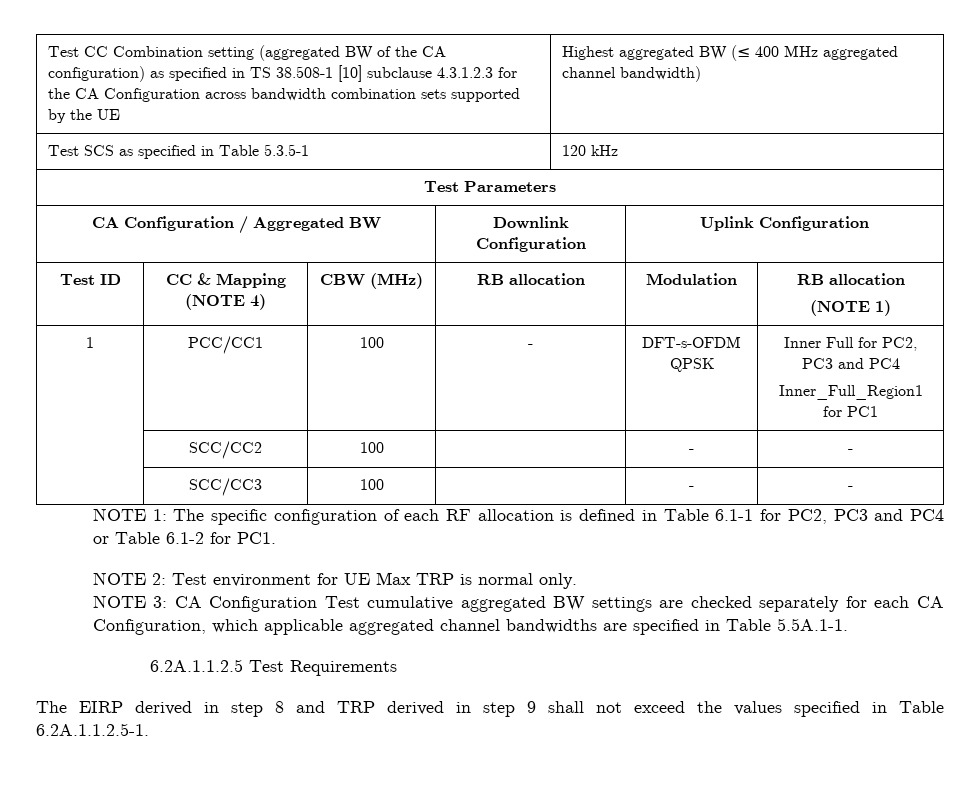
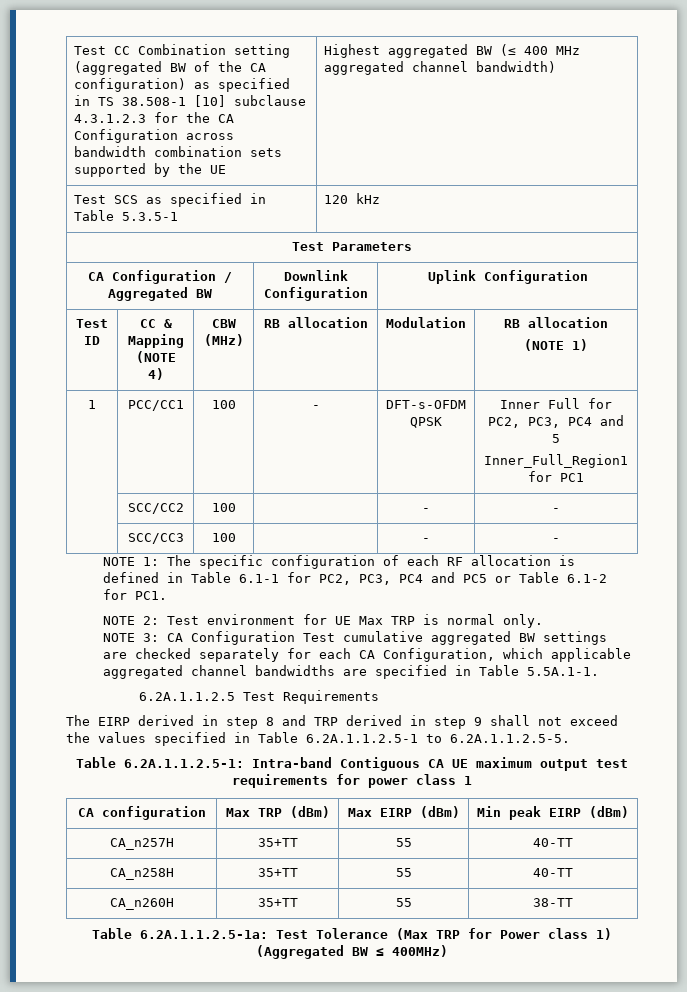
- 1 | PCC/CC1 | 100 | - | DFT-s-OFDM QPSK | Inner Full for PC2, PC3 and PC4
+ 1 | PCC/CC1 | 100 | - | DFT-s-OFDM QPSK | Inner Full for PC2, PC3, PC4 and 5
- NOTE 1: The specific configuration of each RF allocation is defined in Table 6.1-1 for PC2, PC3 and PC4 or Table 6.1-2 for PC1.
+ NOTE 1: The specific configuration of each RF allocation is defined in Table 6.1-1 for PC2, PC3, PC4 and PC5 or Table 6.1-2 for PC1.
- The EIRP derived in step 8 and TRP derived in step 9 shall not exceed the values specified in Table 6.2A.1.1.2.5-1.
+ The EIRP derived in step 8 and TRP derived in step 9 shall not exceed the values specified in Table 6.2A.1.1.2.5-1 to 6.2A.1.1.2.5-5.
+ Table 6.2A.1.1.2.5-1: Intra-band Contiguous CA UE maximum output test requirements for power class 1
+ CA configuration | Max TRP (dBm) | Max EIRP (dBm) | Min peak EIRP (dBm)
+ CA_n257H | 35+TT | 55 | 40-TT
+ CA_n258H | 35+TT | 55 | 40-TT
+ CA_n260H | 35+TT | 55 | 38-TT
+ Table 6.2A.1.1.2.5-1a: Test Tolerance (Max TRP for Power class 1) (Aggregated BW ≤ 400MHz)

